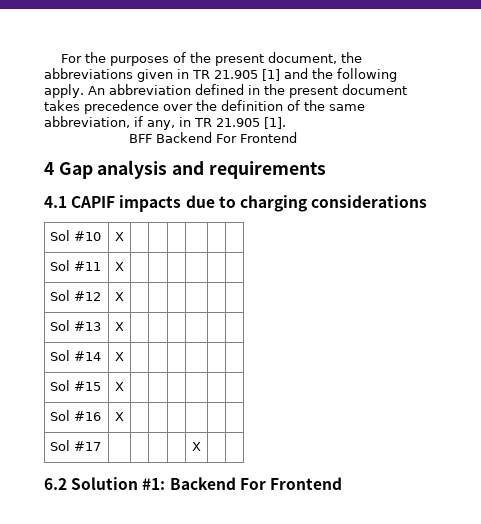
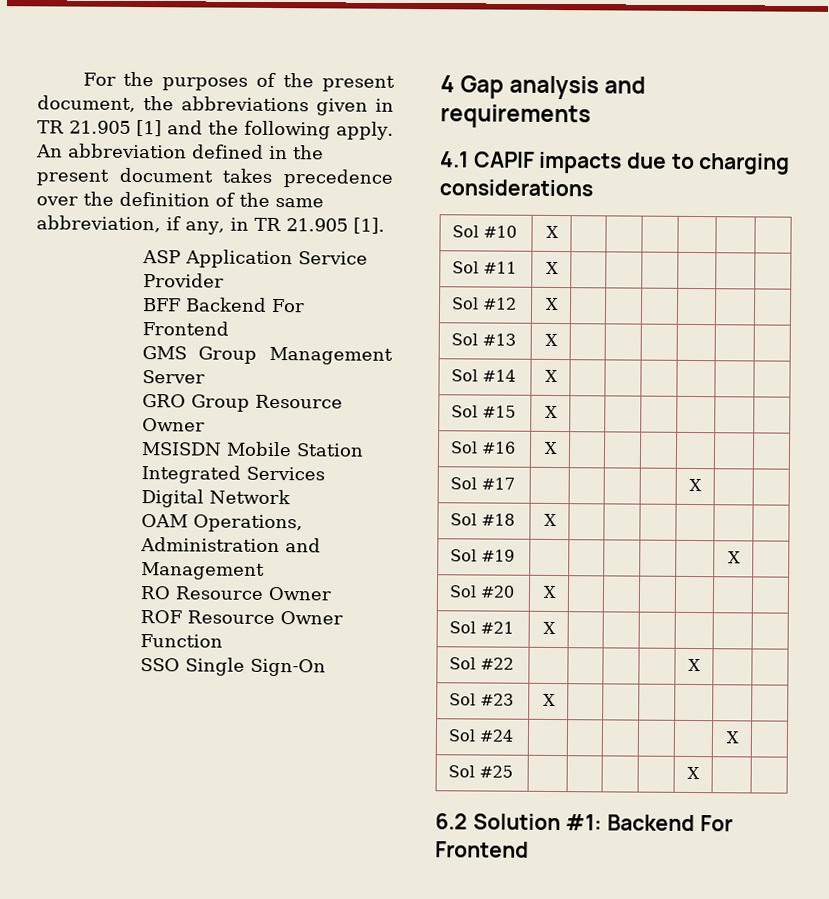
+ ASP Application Service Provider
+ GMS Group Management Server
+ GRO Group Resource Owner
+ MSISDN Mobile Station Integrated Services Digital Network
+ OAM Operations, Administration and Management
+ RO Resource Owner
+ ROF Resource Owner Function
+ SSO Single Sign-On
+ Sol #18 | X | | | | | |
+ Sol #19 | | | | | | X |
+ Sol #20 | X | | | | | |
+ Sol #21 | X | | | | | |
+ Sol #22 | | | | | X | |
+ Sol #23 | X | | | | | |
+ Sol #24 | | | | | | X |
+ Sol #25 | | | | | X | |

